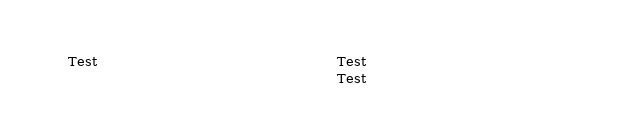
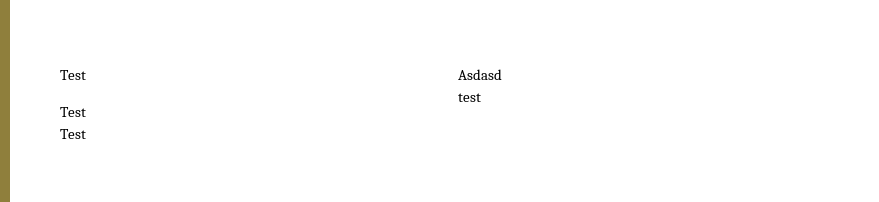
+ Asdasd
+ test

